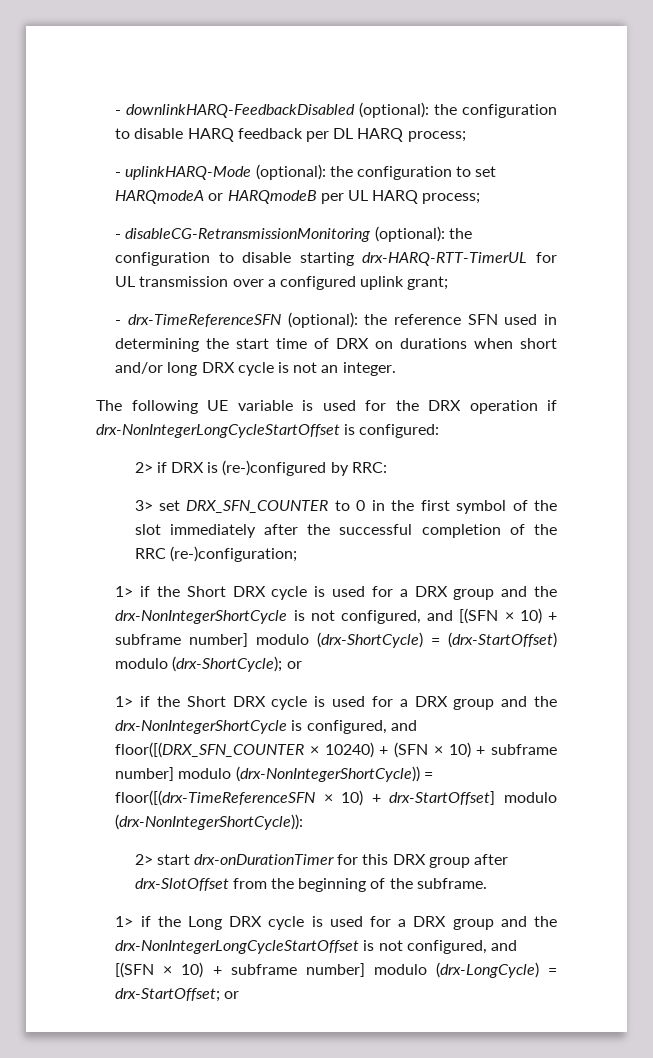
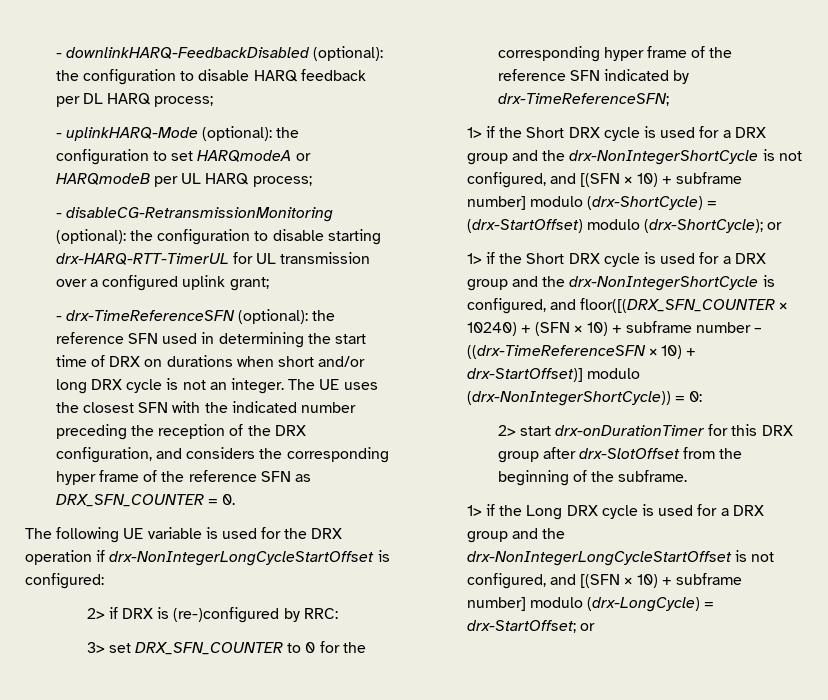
+ The UE uses the closest SFN with the indicated number preceding the reception of the DRX configuration, and considers the corresponding hyper frame of the reference SFN as DRX_SFN_COUNTER = 0.
- 3> set DRX_SFN_COUNTER to 0 in the first symbol of the slot immediately after the successful completion of the RRC (re-)configuration;
+ 3> set DRX_SFN_COUNTER to 0 for the corresponding hyper frame of the reference SFN indicated by drx-TimeReferenceSFN;
- 1> if the Short DRX cycle is used for a DRX group and the drx-NonIntegerShortCycle is configured, and floor([(DRX_SFN_COUNTER × 10240) + (SFN × 10) + subframe number] modulo (drx-NonIntegerShortCycle)) = floor([(drx-TimeReferenceSFN × 10) + drx-StartOffset] modulo (drx-NonIntegerShortCycle)):
+ 1> if the Short DRX cycle is used for a DRX group and the drx-NonIntegerShortCycle is configured, and floor([(DRX_SFN_COUNTER × 10240) + (SFN × 10) + subframe number – ((drx-TimeReferenceSFN × 10) + drx-StartOffset)] modulo (drx-NonIntegerShortCycle)) = 0:

